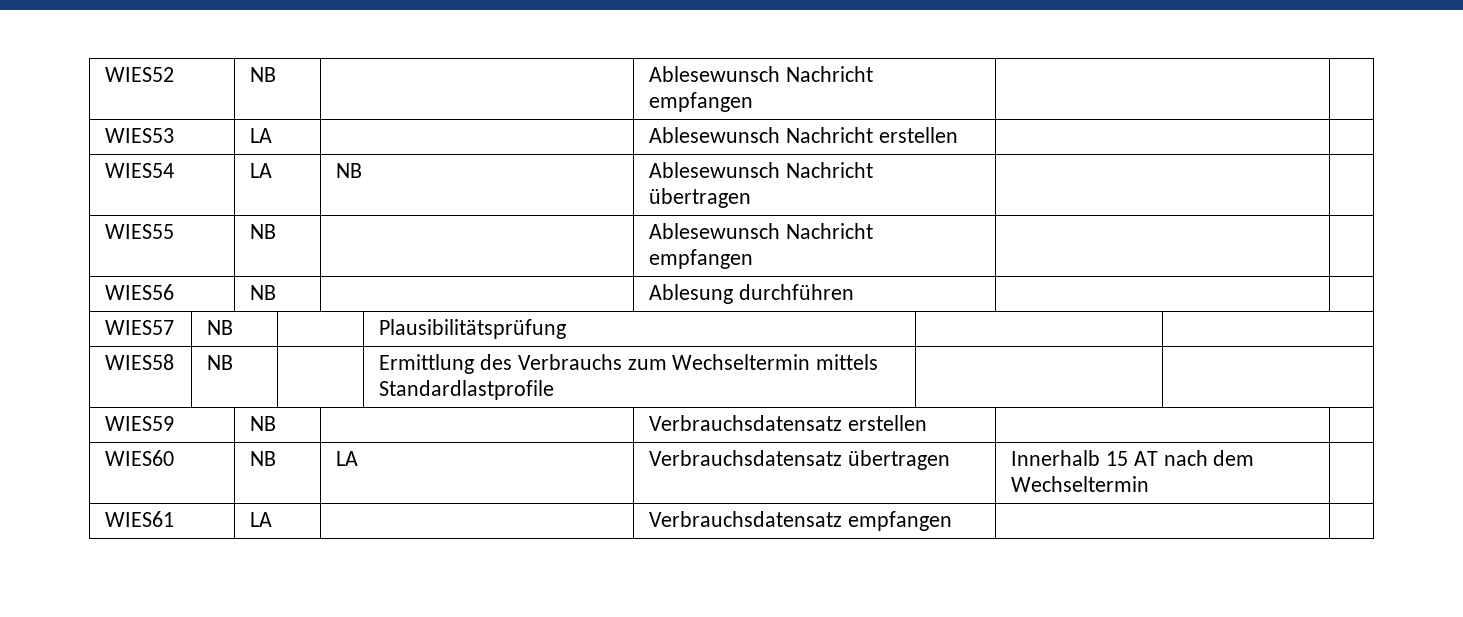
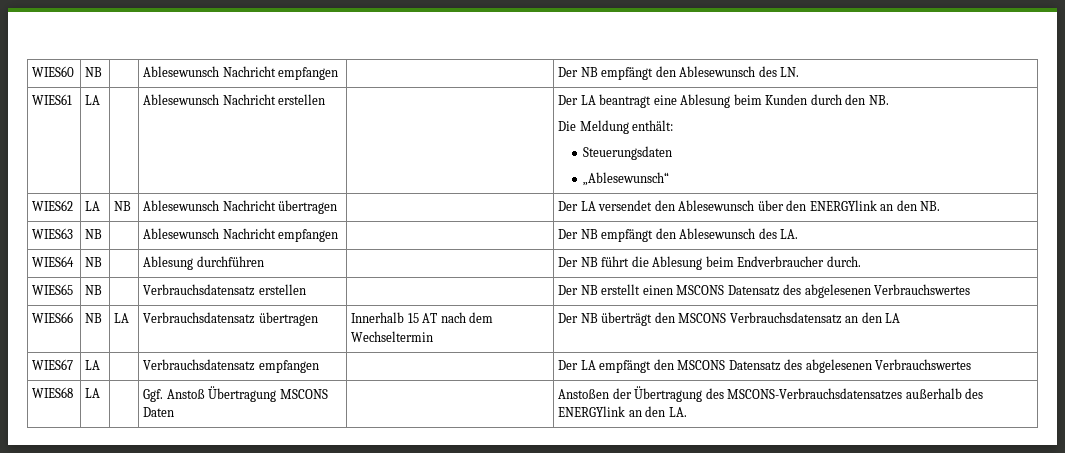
- WIES52 | NB | | Ablesewunsch Nachricht empfangen | |
- WIES53 | LA | | Ablesewunsch Nachricht erstellen | |
- WIES54 | LA | NB | Ablesewunsch Nachricht übertragen | |
- WIES55 | NB | | Ablesewunsch Nachricht empfangen | |
- WIES56 | NB | | Ablesung durchführen | |
- WIES57 | NB | | Plausibilitätsprüfung | |
- WIES58 | NB | | Ermittlung des Verbrauchs zum Wechseltermin mittels Standardlastprofile | |
- WIES59 | NB | | Verbrauchsdatensatz erstellen | |
- WIES60 | NB | LA | Verbrauchsdatensatz übertragen | Innerhalb 15 AT nach dem Wechseltermin |
- WIES61 | LA | | Verbrauchsdatensatz empfangen | |
+ WIES60 | NB | | Ablesewunsch Nachricht empfangen | | Der NB empfängt den Ablesewunsch des LN.
+ WIES61 | LA | | Ablesewunsch Nachricht erstellen | | Der LA beantragt eine Ablesung beim Kunden durch den NB.
+ Die Meldung enthält:
+ Steuerungsdaten
+ „Ablesewunsch“
+ WIES62 | LA | NB | Ablesewunsch Nachricht übertragen | | Der LA versendet den Ablesewunsch über den ENERGYlink an den NB.
+ WIES63 | NB | | Ablesewunsch Nachricht empfangen | | Der NB empfängt den Ablesewunsch des LA.
+ WIES64 | NB | | Ablesung durchführen | | Der NB führt die Ablesung beim Endverbraucher durch.
+ WIES65 | NB | | Verbrauchsdatensatz erstellen | | Der NB erstellt einen MSCONS Datensatz des abgelesenen Verbrauchswertes
+ WIES66 | NB | LA | Verbrauchsdatensatz übertragen | Innerhalb 15 AT nach dem Wechseltermin | Der NB überträgt den MSCONS Verbrauchsdatensatz an den LA
+ WIES67 | LA | | Verbrauchsdatensatz empfangen | | Der LA empfängt den MSCONS Datensatz des abgelesenen Verbrauchswertes
+ WIES68 | LA | | Ggf. Anstoß Übertragung MSCONS Daten | | Anstoßen der Übertragung des MSCONS-Verbrauchsdatensatzes außerhalb des ENERGYlink an den LA.

